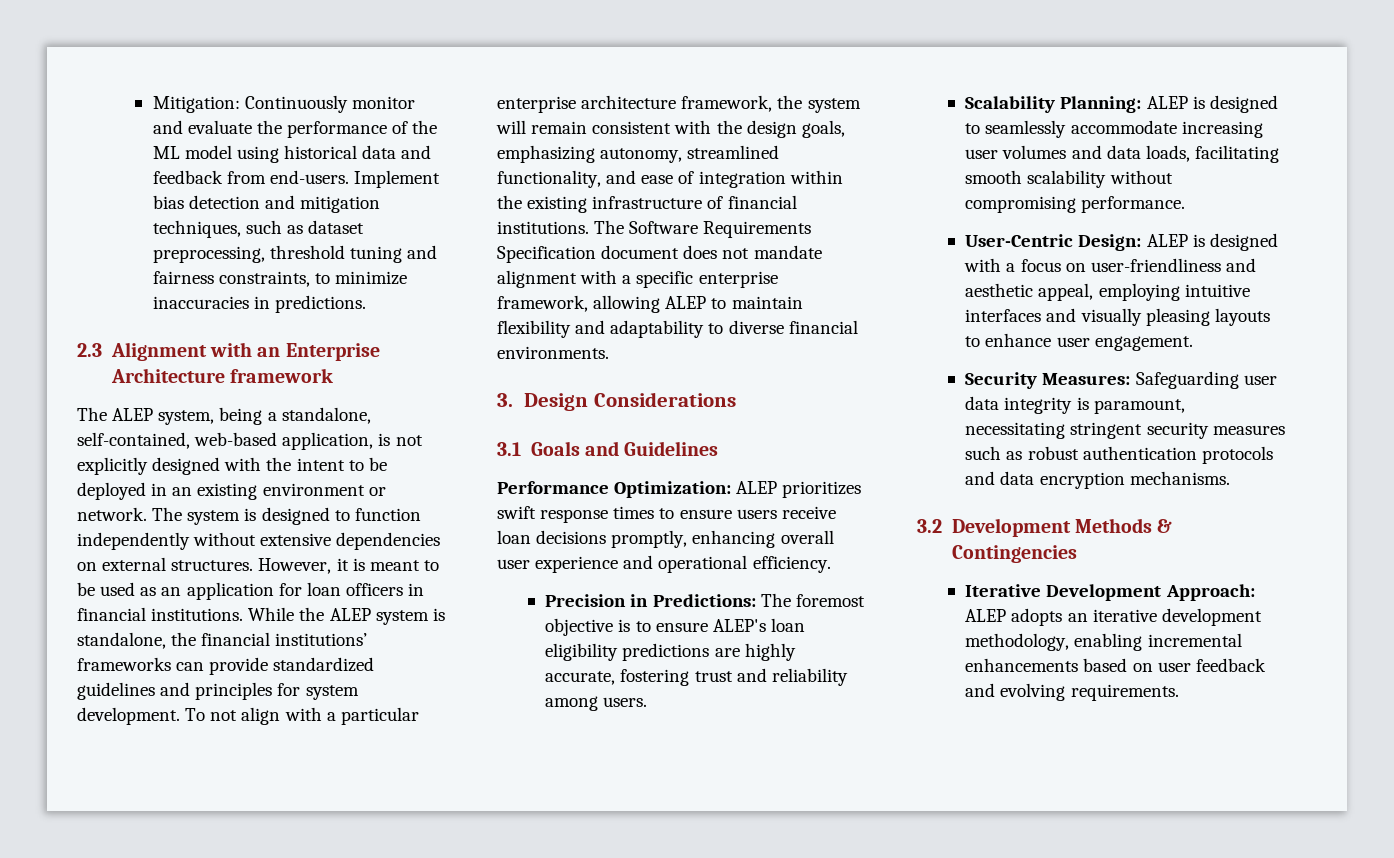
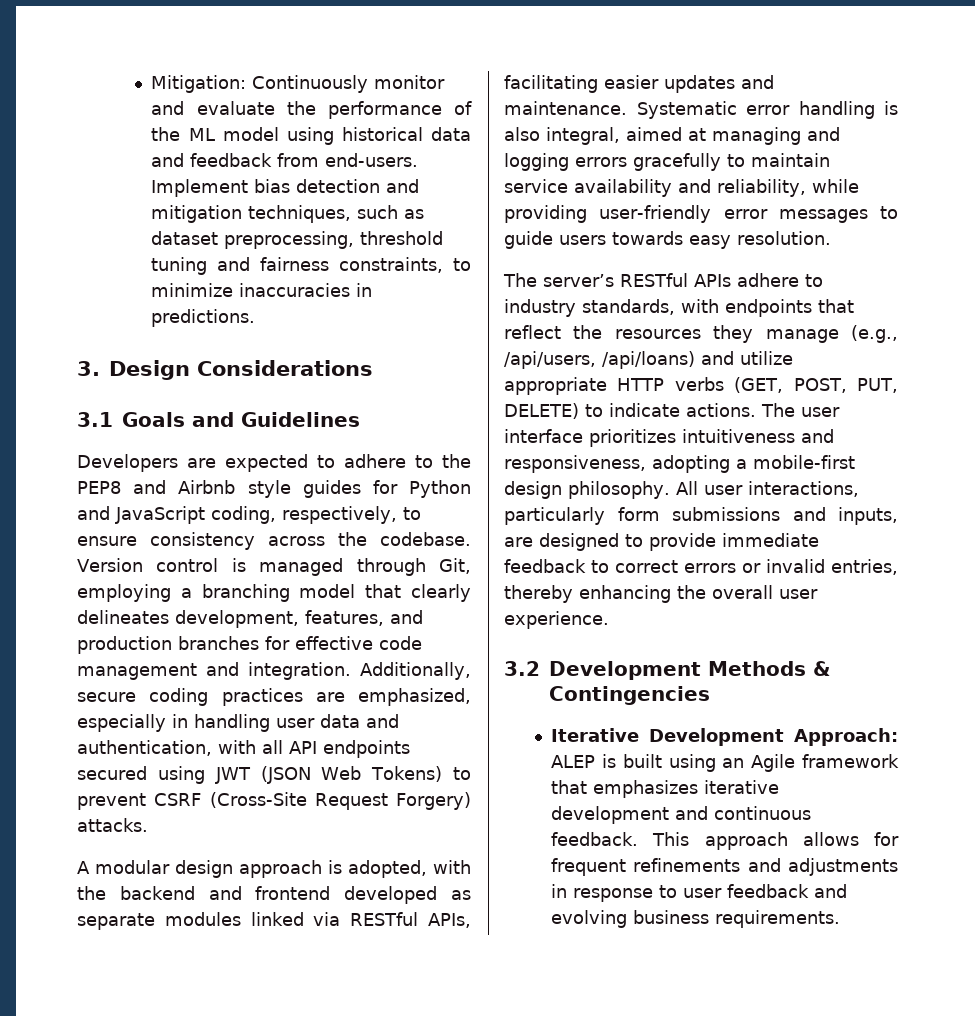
- 2.3 Alignment with an Enterprise Architecture framework
- The ALEP system, being a standalone, self-contained, web-based application, is not explicitly designed with the intent to be deployed in an existing environment or network. The system is designed to function independently without extensive dependencies on external structures. However, it is meant to be used as an application for loan officers in financial institutions. While the ALEP system is standalone, the financial institutions’ frameworks can provide standardized guidelines and principles for system development. To not align with a particular enterprise architecture framework, the system will remain consistent with the design goals, emphasizing autonomy, streamlined functionality, and ease of integration within the existing infrastructure of financial institutions. The Software Requirements Specification document does not mandate alignment with a specific enterprise framework, allowing ALEP to maintain flexibility and adaptability to diverse financial environments.
- Performance Optimization: ALEP prioritizes swift response times to ensure users receive loan decisions promptly, enhancing overall user experience and operational efficiency.
- Precision in Predictions: The foremost objective is to ensure ALEP's loan eligibility predictions are highly accurate, fostering trust and reliability among users.
- Scalability Planning: ALEP is designed to seamlessly accommodate increasing user volumes and data loads, facilitating smooth scalability without compromising performance.
- User-Centric Design: ALEP is designed with a focus on user-friendliness and aesthetic appeal, employing intuitive interfaces and visually pleasing layouts to enhance user engagement.
- Security Measures: Safeguarding user data integrity is paramount, necessitating stringent security measures such as robust authentication protocols and data encryption mechanisms.
+ Developers are expected to adhere to the PEP8 and Airbnb style guides for Python and JavaScript coding, respectively, to ensure consistency across the codebase. Version control is managed through Git, employing a branching model that clearly delineates development, features, and production branches for effective code management and integration. Additionally, secure coding practices are emphasized, especially in handling user data and authentication, with all API endpoints secured using JWT (JSON Web Tokens) to prevent CSRF (Cross-Site Request Forgery) attacks.
+ A modular design approach is adopted, with the backend and frontend developed as separate modules linked via RESTful APIs, facilitating easier updates and maintenance. Systematic error handling is also integral, aimed at managing and logging errors gracefully to maintain service availability and reliability, while providing user-friendly error messages to guide users towards easy resolution.
+ The server’s RESTful APIs adhere to industry standards, with endpoints that reflect the resources they manage (e.g., /api/users, /api/loans) and utilize appropriate HTTP verbs (GET, POST, PUT, DELETE) to indicate actions. The user interface prioritizes intuitiveness and responsiveness, adopting a mobile-first design philosophy. All user interactions, particularly form submissions and inputs, are designed to provide immediate feedback to correct errors or invalid entries, thereby enhancing the overall user experience.
- Iterative Development Approach: ALEP adopts an iterative development methodology, enabling incremental enhancements based on user feedback and evolving requirements.
+ Iterative Development Approach: ALEP is built using an Agile framework that emphasizes iterative development and continuous feedback. This approach allows for frequent refinements and adjustments in response to user feedback and evolving business requirements.

